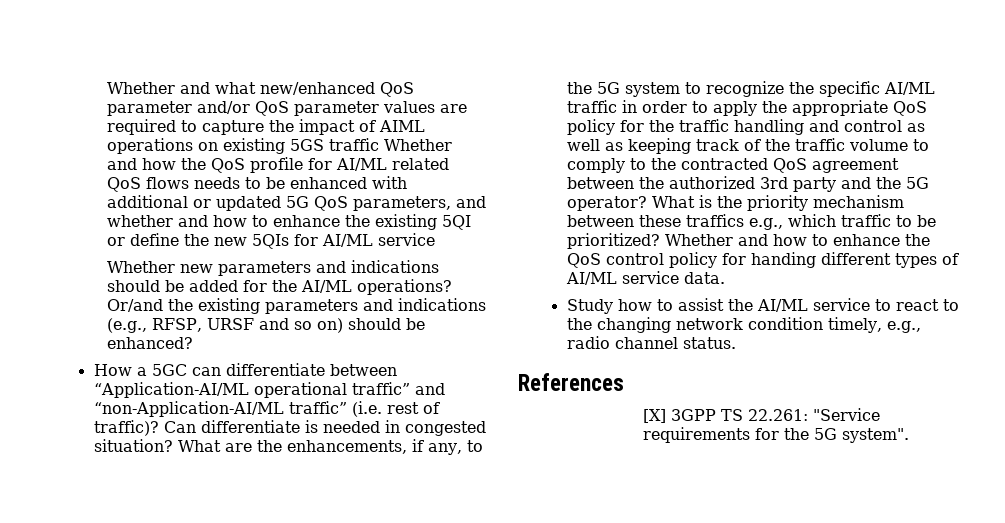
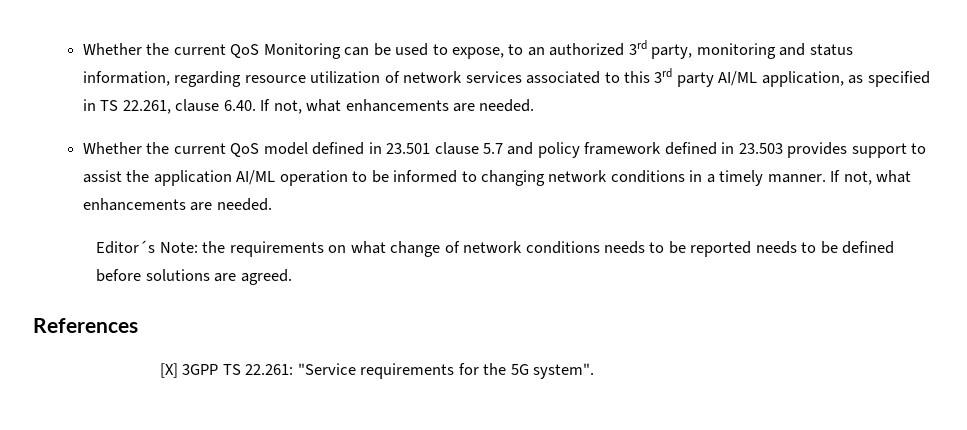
- Whether and what new/enhanced QoS parameter and/or QoS parameter values are required to capture the impact of AIML operations on existing 5GS traffic Whether and how the QoS profile for AI/ML related QoS flows needs to be enhanced with additional or updated 5G QoS parameters, and whether and how to enhance the existing 5QI or define the new 5QIs for AI/ML service
- Whether new parameters and indications should be added for the AI/ML operations? Or/and the existing parameters and indications (e.g., RFSP, URSF and so on) should be enhanced?
- How a 5GC can differentiate between “Application-AI/ML operational traffic” and “non-Application-AI/ML traffic” (i.e. rest of traffic)? Can differentiate is needed in congested situation? What are the enhancements, if any, to the 5G system to recognize the specific AI/ML traffic in order to apply the appropriate QoS policy for the traffic handling and control as well as keeping track of the traffic volume to comply to the contracted QoS agreement between the authorized 3rd party and the 5G operator? What is the priority mechanism between these traffics e.g., which traffic to be prioritized? Whether and how to enhance the QoS control policy for handing different types of AI/ML service data.
- Study how to assist the AI/ML service to react to the changing network condition timely, e.g., radio channel status.
+ Whether the current QoS Monitoring can be used to expose, to an authorized 3rd party, monitoring and status information, regarding resource utilization of network services associated to this 3rd party AI/ML application, as specified in TS 22.261, clause 6.40. If not, what enhancements are needed.
+ Whether the current QoS model defined in 23.501 clause 5.7 and policy framework defined in 23.503 provides support to assist the application AI/ML operation to be informed to changing network conditions in a timely manner. If not, what enhancements are needed.
+ Editor´s Note: the requirements on what change of network conditions needs to be reported needs to be defined before solutions are agreed.

